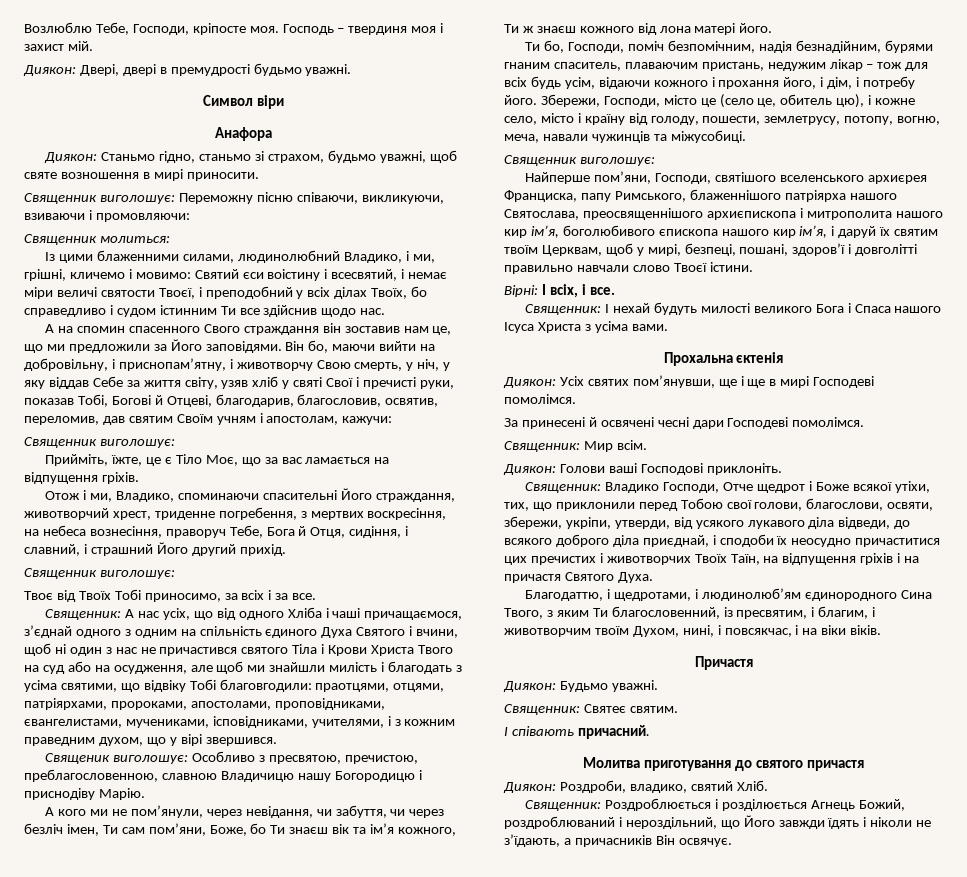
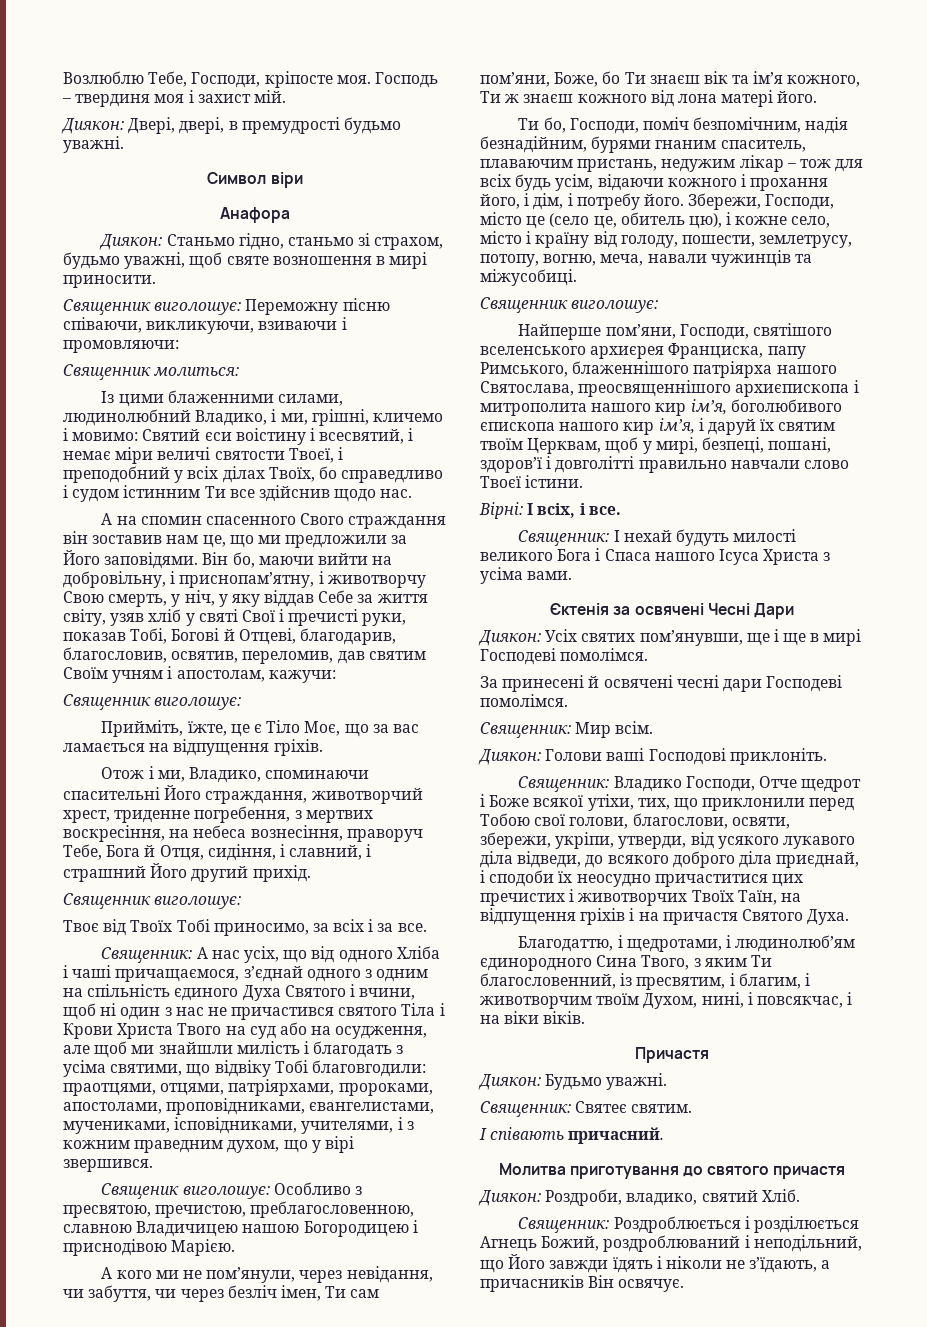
- Диякон: Двері, двері в премудрості будьмо уважні.
+ Диякон: Двері, двері, в премудрості будьмо уважні.
- Священик виголошує: Особливо з пресвятою, пречистою, преблагословенною, славною Владичицю нашу Богородицю і приснодіву Марію.
+ Священик виголошує: Особливо з пресвятою, пречистою, преблагословенною, славною Владичицею нашою Богородицею і приснодівою Марією.
- Прохальна єктенія
+ Єктенія за освячені Чесні Дари
- Священник: Роздроблюється і розділюється Агнець Божий, роздроблюваний і нероздільний, що Його завжди їдять і ніколи не з’їдають, а причасників Він освячує.
+ Священник: Роздроблюється і розділюється Агнець Божий, роздроблюваний і неподільний, що Його завжди їдять і ніколи не з’їдають, а причасників Він освячує.

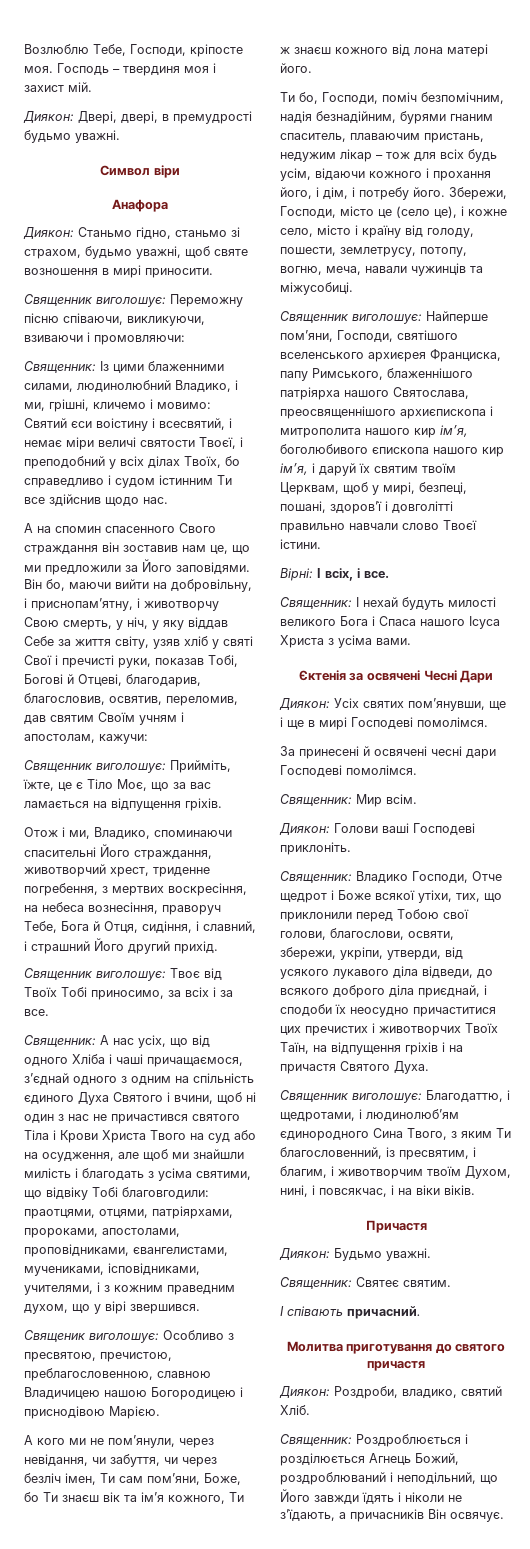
- Священник молиться:
- Із цими блаженними силами, людинолюбний Владико, і ми, грішні, кличемо і мовимо: Святий єси воістину і всесвятий, і немає міри величі святости Твоєї, і преподобний у всіх ділах Твоїх, бо справедливо і судом істинним Ти все здійснив щодо нас.
+ Священник: Із цими блаженними силами, людинолюбний Владико, і ми, грішні, кличемо і мовимо: Святий єси воістину і всесвятий, і немає міри величі святости Твоєї, і преподобний у всіх ділах Твоїх, бо справедливо і судом істинним Ти все здійснив щодо нас.
  Він бо, маючи вийти на добровільну, і приснопам’ятну, і животворчу Свою смерть, у ніч, у яку віддав Себе за життя світу, узяв хліб у святі Свої і пречисті руки, показав Тобі, Богові й Отцеві, благодарив, благословив, освятив, переломив, дав святим Своїм учням і апостолам, кажучи:
- Священник виголошує:
- Прийміть, їжте, це є Тіло Моє, що за вас ламається на відпущення гріхів.
+ Священник виголошує: Прийміть, їжте, це є Тіло Моє, що за вас ламається на відпущення гріхів.
  Отож і ми, Владико, споминаючи спасительні Його страждання, животворчий хрест, триденне погребення, з мертвих воскресіння, на небеса вознесіння, праворуч Тебе, Бога й Отця, сидіння, і славний, і страшний Його другий прихід.
- Священник виголошує:
- Твоє від Твоїх Тобі приносимо, за всіх і за все.
+ Священник виголошує: Твоє від Твоїх Тобі приносимо, за всіх і за все.
- Збережи, Господи, місто це (село це, обитель цю), і кожне село, місто і країну від голоду, пошести, землетрусу, потопу, вогню, меча, навали чужинців та міжусобиці.
- Священник виголошує:
- Найперше пом’яни, Господи, святішого вселенського архиєрея Франциска, папу Римського, блаженнішого патріярха нашого Святослава, преосвященнішого архиєпископа і митрополита нашого кир ім’я, боголюбивого єпископа нашого кир ім’я, і даруй їх святим твоїм Церквам, щоб у мирі, безпеці, пошані, здоров’ї і довголітті правильно навчали слово Твоєї істини.
+ Збережи, Господи, місто це (село це), і кожне село, місто і країну від голоду, пошести, землетрусу, потопу, вогню, меча, навали чужинців та міжусобиці.
+ Священник виголошує: Найперше пом’яни, Господи, святішого вселенського архиєрея Франциска, папу Римського, блаженнішого патріярха нашого Святослава, преосвященнішого архиєпископа і митрополита нашого кир ім’я, боголюбивого єпископа нашого кир ім’я, і даруй їх святим твоїм Церквам, щоб у мирі, безпеці, пошані, здоров’ї і довголітті правильно навчали слово Твоєї істини.
- Диякон: Голови ваші Господові приклоніть.
+ Диякон: Голови ваші Господеві приклоніть.
- Благодаттю, і щедротами, і людинолюб’ям єдинородного Сина Твого, з яким Ти благословенний, із пресвятим, і благим, і животворчим твоїм Духом, нині, і повсякчас, і на віки віків.
+ Священник виголошує: Благодаттю, і щедротами, і людинолюб’ям єдинородного Сина Твого, з яким Ти благословенний, із пресвятим, і благим, і животворчим твоїм Духом, нині, і повсякчас, і на віки віків.

